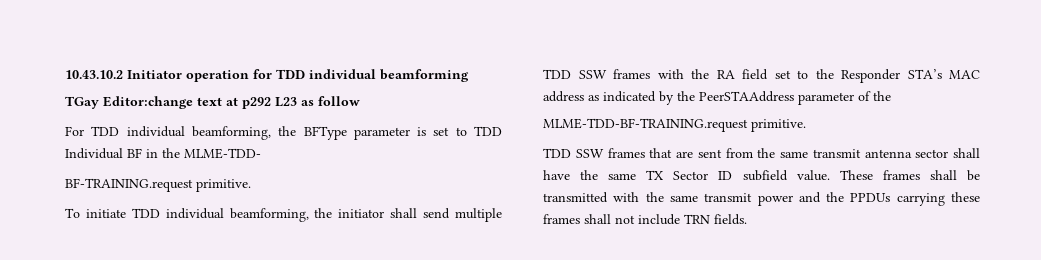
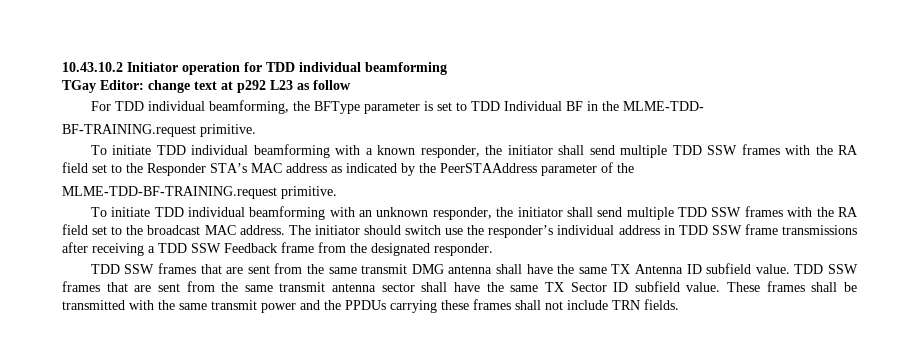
- TGay Editor:change text at p292 L23 as follow
+ TGay Editor: change text at p292 L23 as follow
- To initiate TDD individual beamforming, the initiator shall send multiple TDD SSW frames with the RA field set to the Responder STA’s MAC address as indicated by the PeerSTAAddress parameter of the
+ To initiate TDD individual beamforming with a known responder, the initiator shall send multiple TDD SSW frames with the RA field set to the Responder STA’s MAC address as indicated by the PeerSTAAddress parameter of the
+ To initiate TDD individual beamforming with an unknown responder, the initiator shall send multiple TDD SSW frames with the RA field set to the broadcast MAC address. The initiator should switch use the responder’s individual address in TDD SSW frame transmissions after receiving a TDD SSW Feedback frame from the designated responder.
+ TDD SSW frames that are sent from the same transmit DMG antenna shall have the same TX Antenna ID subfield value.

